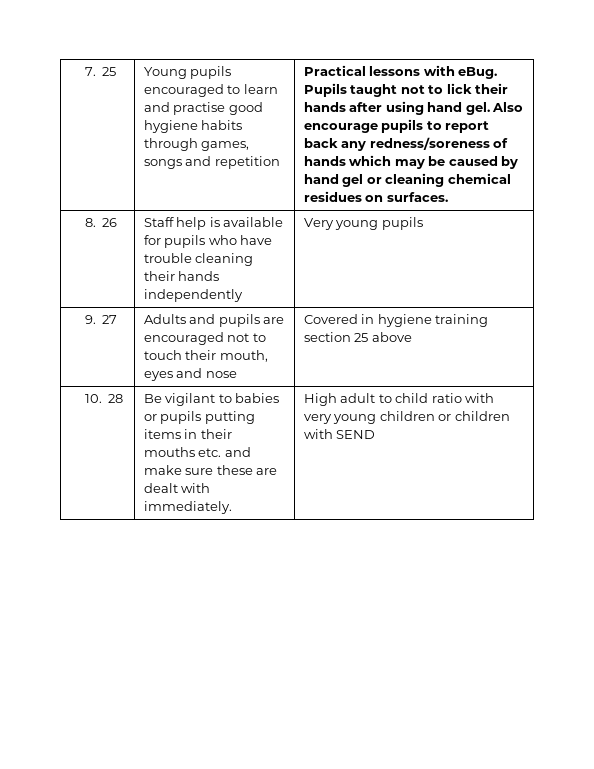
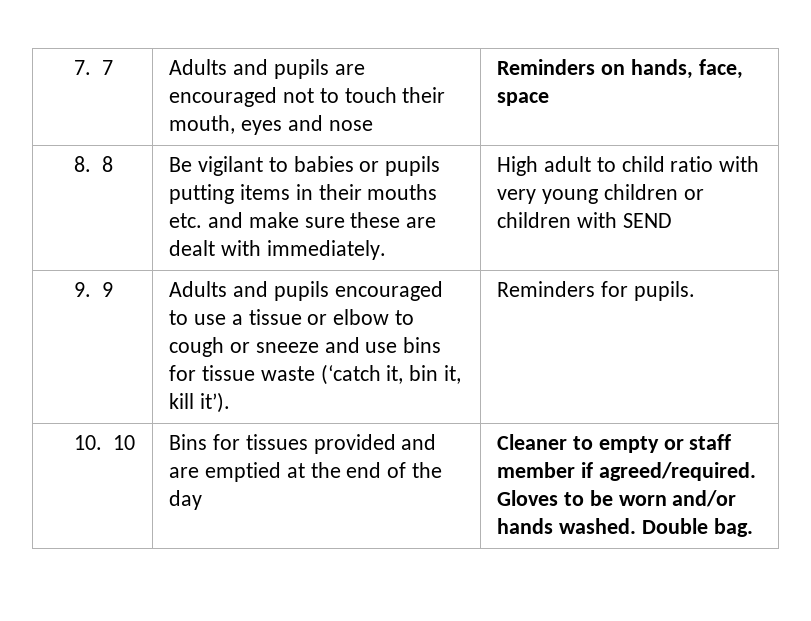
- 7. 25 | Young pupils encouraged to learn and practise good hygiene habits through games, songs and repetition | Practical lessons with eBug. Pupils taught not to lick their hands after using hand gel. Also encourage pupils to report back any redness/soreness of hands which may be caused by hand gel or cleaning chemical residues on surfaces.
- 8. 26 | Staff help is available for pupils who have trouble cleaning their hands independently | Very young pupils
- 9. 27 | Adults and pupils are encouraged not to touch their mouth, eyes and nose | Covered in hygiene training section 25 above
- 10. 28 | Be vigilant to babies or pupils putting items in their mouths etc. and make sure these are dealt with immediately. | High adult to child ratio with very young children or children with SEND
+ 7. 7 | Adults and pupils are encouraged not to touch their mouth, eyes and nose | Reminders on hands, face, space
+ 8. 8 | Be vigilant to babies or pupils putting items in their mouths etc. and make sure these are dealt with immediately. | High adult to child ratio with very young children or children with SEND
+ 9. 9 | Adults and pupils encouraged to use a tissue or elbow to cough or sneeze and use bins for tissue waste (‘catch it, bin it, kill it’). | Reminders for pupils.
+ 10. 10 | Bins for tissues provided and are emptied at the end of the day | Cleaner to empty or staff member if agreed/required. Gloves to be worn and/or hands washed. Double bag.

